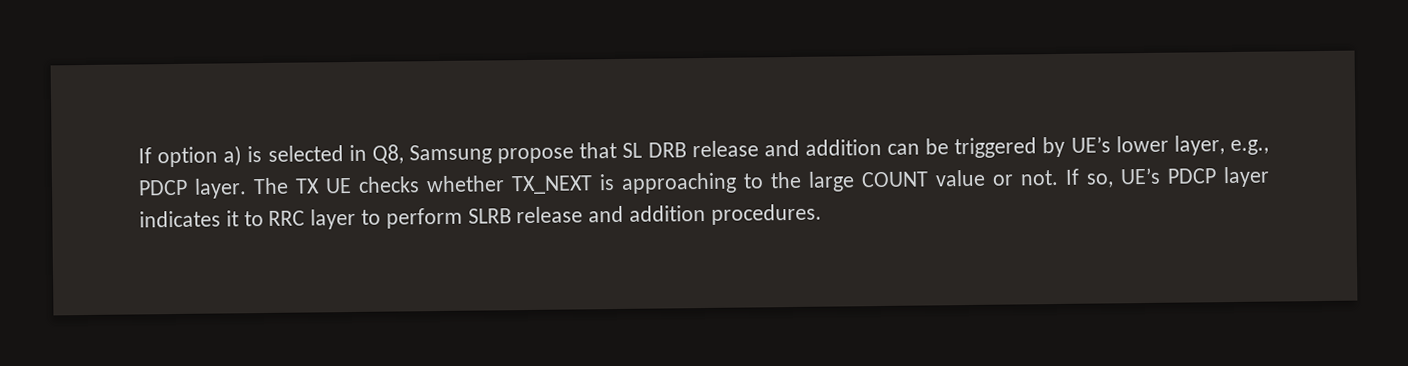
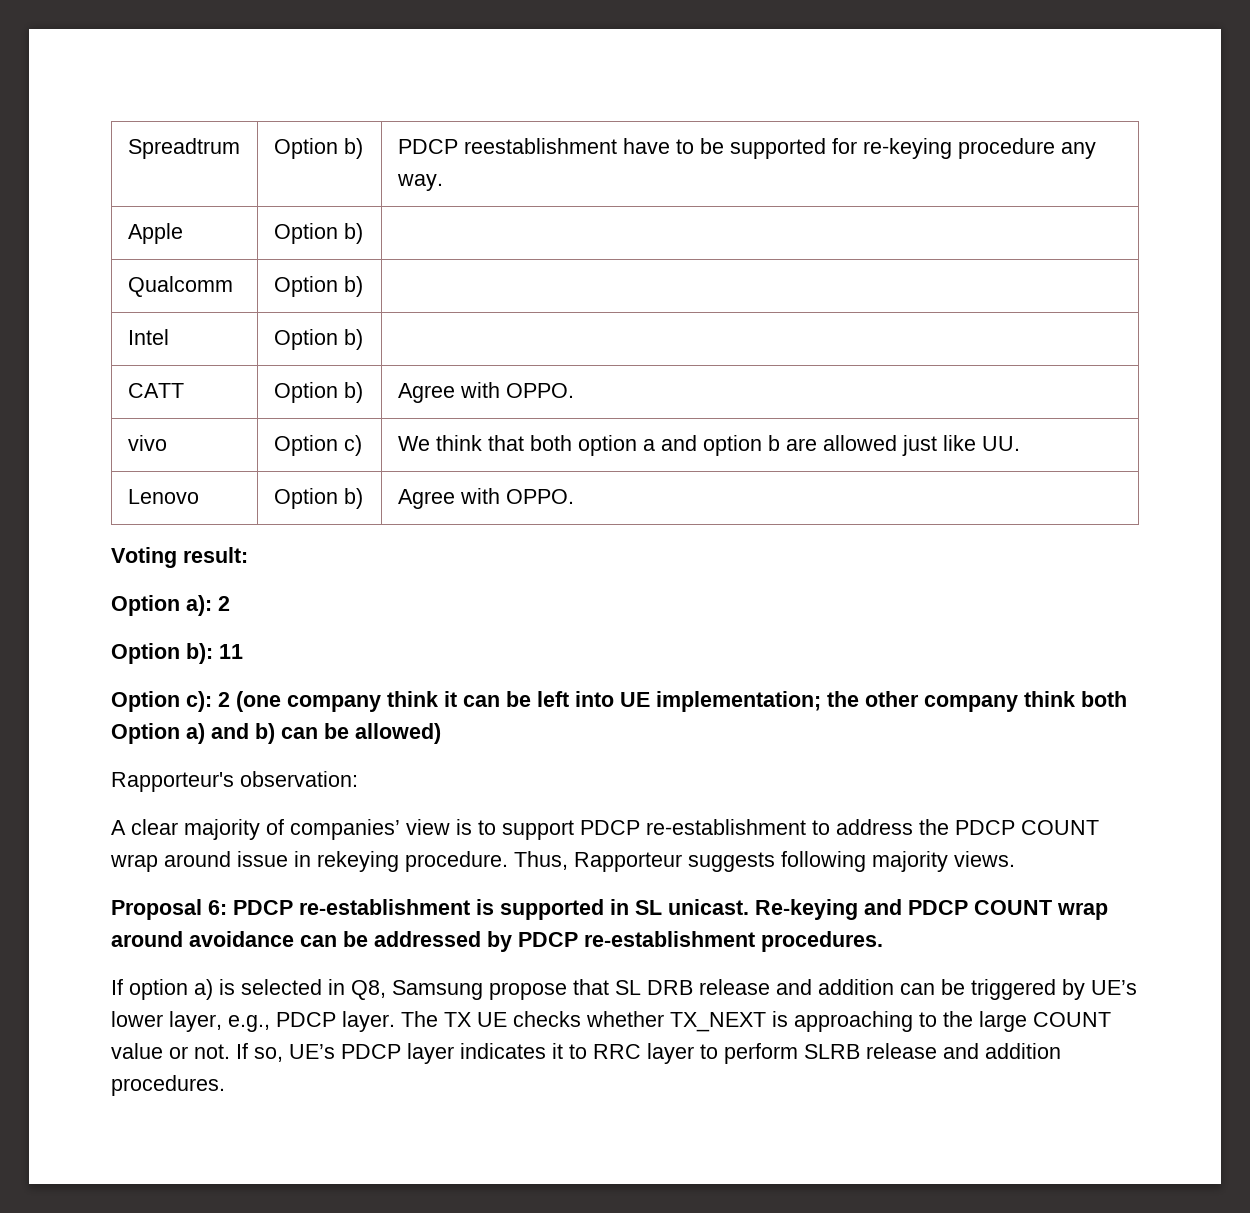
+ Spreadtrum | Option b) | PDCP reestablishment have to be supported for re-keying procedure any way.
+ Apple | Option b) |
+ Qualcomm | Option b) |
+ Intel | Option b) |
+ CATT | Option b) | Agree with OPPO.
+ vivo | Option c) | We think that both option a and option b are allowed just like UU.
+ Lenovo | Option b) | Agree with OPPO.
+ Voting result:
+ Option a): 2
+ Option b): 11
+ Option c): 2 (one company think it can be left into UE implementation; the other company think both Option a) and b) can be allowed)
+ Rapporteur's observation:
+ A clear majority of companies’ view is to support PDCP re-establishment to address the PDCP COUNT wrap around issue in rekeying procedure. Thus, Rapporteur suggests following majority views.
+ Proposal 6: PDCP re-establishment is supported in SL unicast. Re-keying and PDCP COUNT wrap around avoidance can be addressed by PDCP re-establishment procedures.

